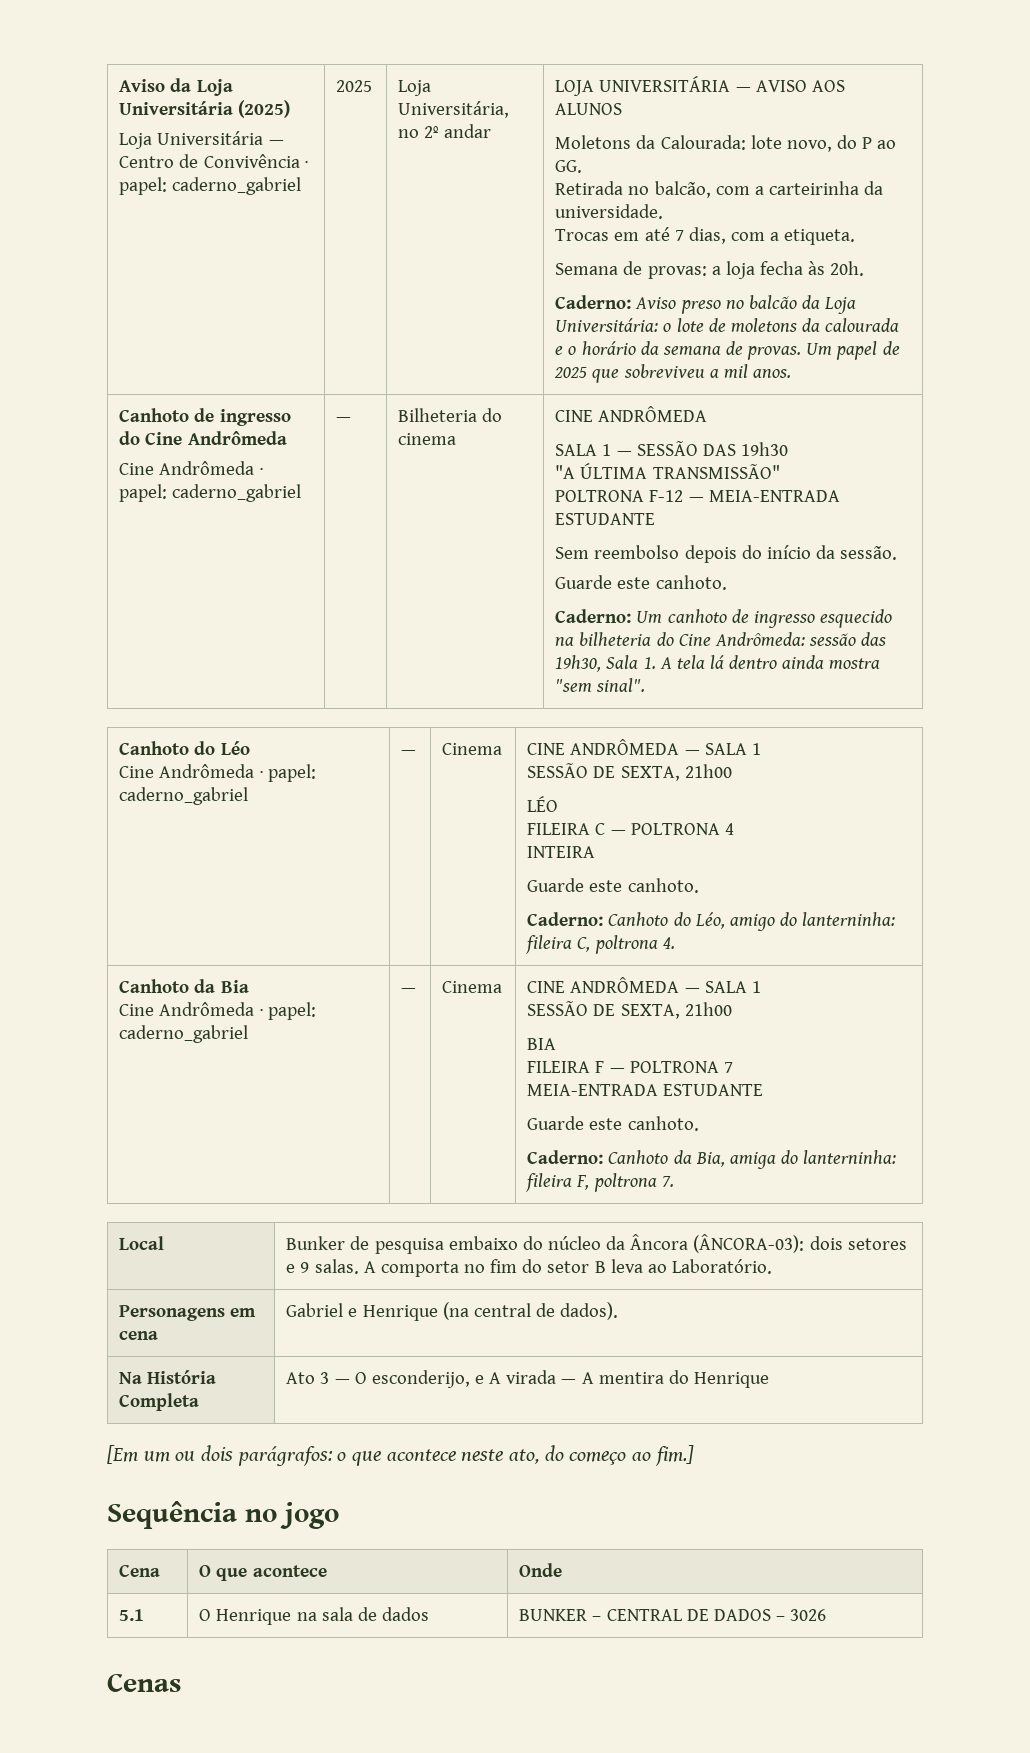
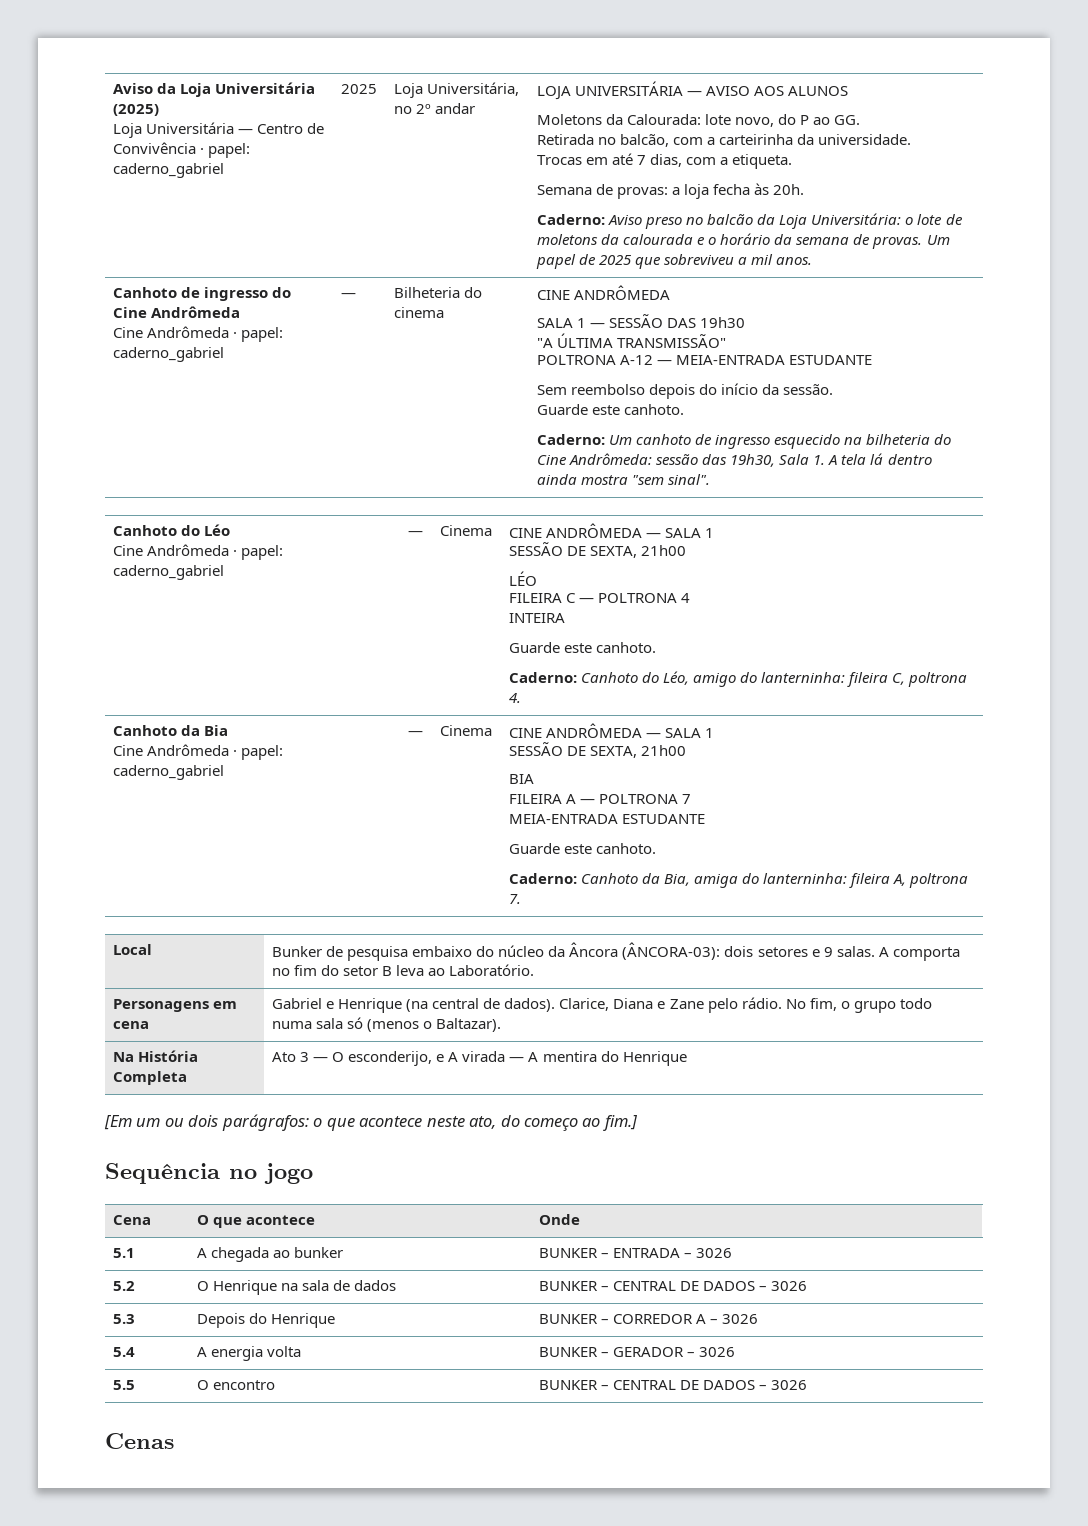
- POLTRONA F-12 — MEIA-ENTRADA ESTUDANTE
+ POLTRONA A-12 — MEIA-ENTRADA ESTUDANTE
- FILEIRA F — POLTRONA 7
+ FILEIRA A — POLTRONA 7
- Caderno: Canhoto da Bia, amiga do lanterninha: fileira F, poltrona 7.
+ Caderno: Canhoto da Bia, amiga do lanterninha: fileira A, poltrona 7.
- Personagens em cena | Gabriel e Henrique (na central de dados).
+ Personagens em cena | Gabriel e Henrique (na central de dados). Clarice, Diana e Zane pelo rádio. No fim, o grupo todo numa sala só (menos o Baltazar).
- 5.1 | O Henrique na sala de dados | BUNKER – CENTRAL DE DADOS – 3026
+ 5.1 | A chegada ao bunker | BUNKER – ENTRADA – 3026
+ 5.2 | O Henrique na sala de dados | BUNKER – CENTRAL DE DADOS – 3026
+ 5.3 | Depois do Henrique | BUNKER – CORREDOR A – 3026
+ 5.4 | A energia volta | BUNKER – GERADOR – 3026
+ 5.5 | O encontro | BUNKER – CENTRAL DE DADOS – 3026

